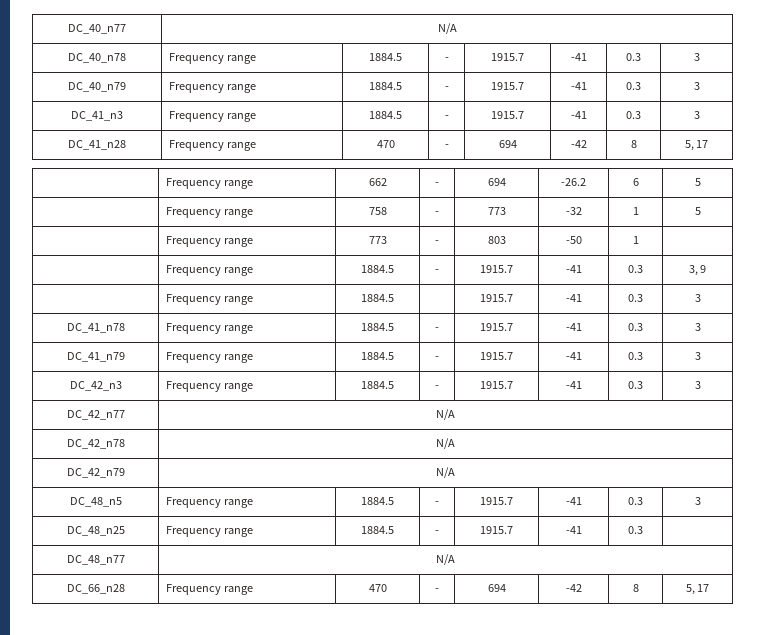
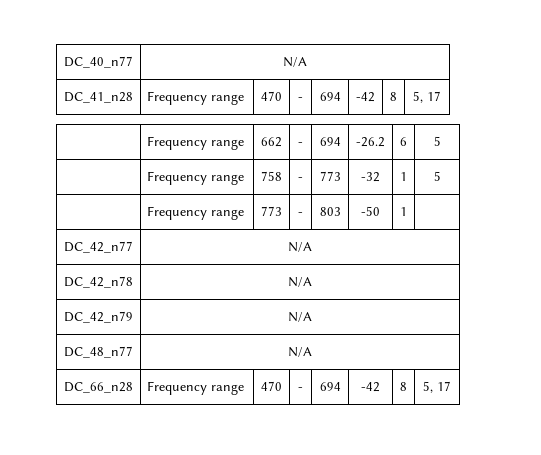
- DC_40_n78 | Frequency range | 1884.5 | - | 1915.7 | -41 | 0.3 | 3
- DC_40_n79 | Frequency range | 1884.5 | - | 1915.7 | -41 | 0.3 | 3
- DC_41_n3 | Frequency range | 1884.5 | - | 1915.7 | -41 | 0.3 | 3
- | Frequency range | 1884.5 | - | 1915.7 | -41 | 0.3 | 3, 9
- | Frequency range | 1884.5 | | 1915.7 | -41 | 0.3 | 3
- DC_41_n78 | Frequency range | 1884.5 | - | 1915.7 | -41 | 0.3 | 3
- DC_41_n79 | Frequency range | 1884.5 | - | 1915.7 | -41 | 0.3 | 3
- DC_42_n3 | Frequency range | 1884.5 | - | 1915.7 | -41 | 0.3 | 3
- DC_48_n5 | Frequency range | 1884.5 | - | 1915.7 | -41 | 0.3 | 3
- DC_48_n25 | Frequency range | 1884.5 | - | 1915.7 | -41 | 0.3 |

